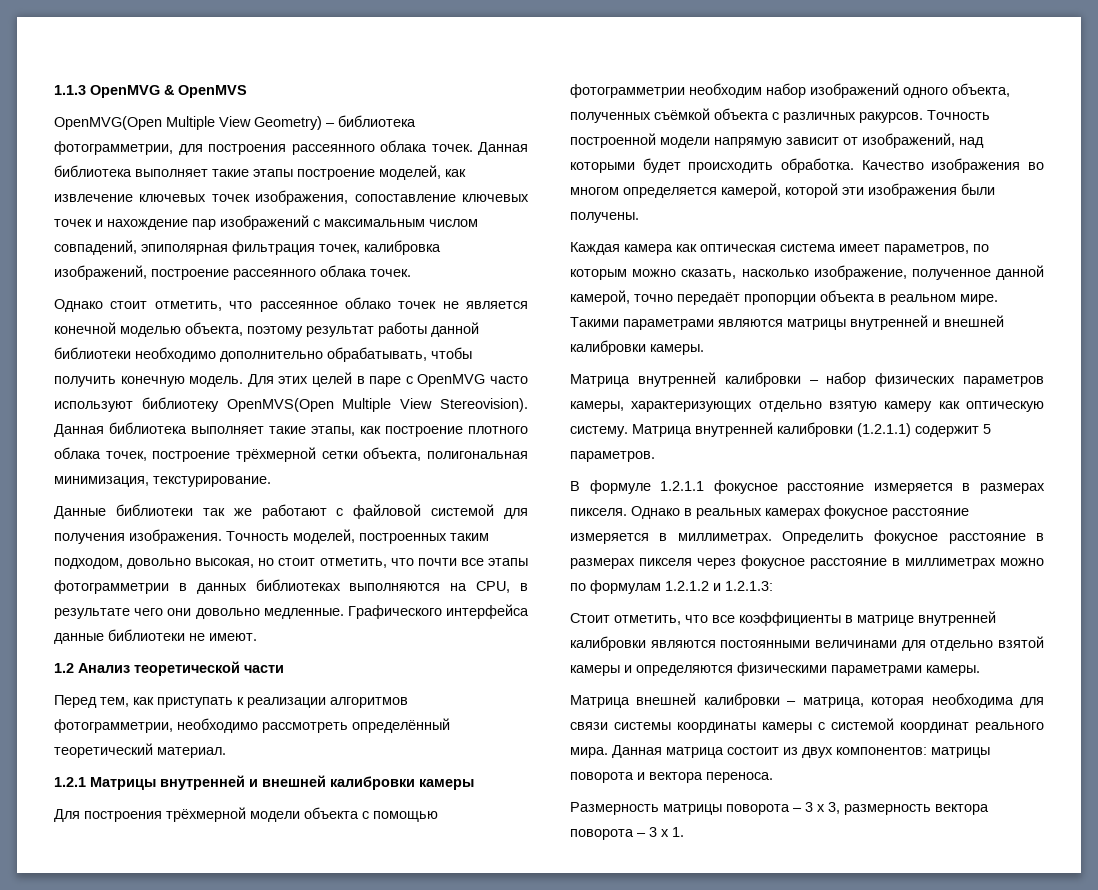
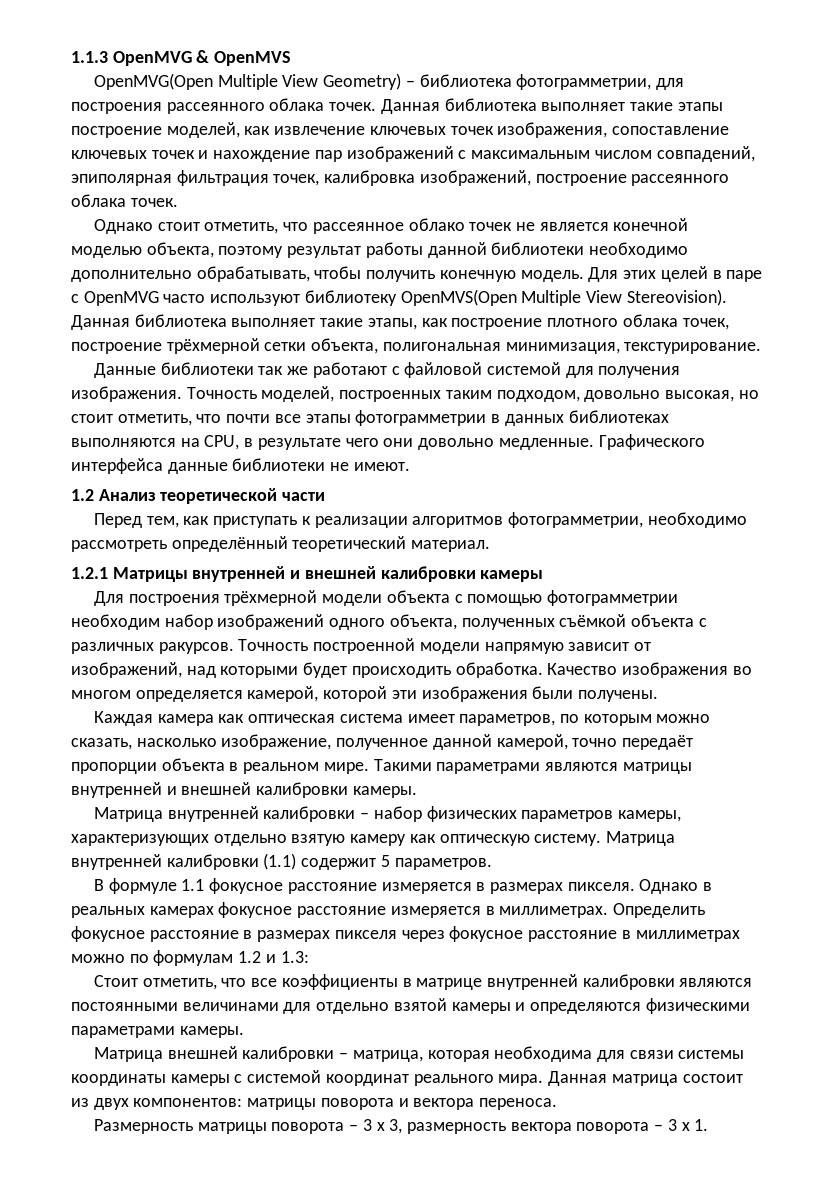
- Матрица внутренней калибровки (1.2.1.1) содержит 5 параметров.
+ Матрица внутренней калибровки (1.1) содержит 5 параметров.
- В формуле 1.2.1.1 фокусное расстояние измеряется в размерах пикселя.
+ В формуле 1.1 фокусное расстояние измеряется в размерах пикселя.
- Определить фокусное расстояние в размерах пикселя через фокусное расстояние в миллиметрах можно по формулам 1.2.1.2 и 1.2.1.3:
+ Определить фокусное расстояние в размерах пикселя через фокусное расстояние в миллиметрах можно по формулам 1.2 и 1.3:

